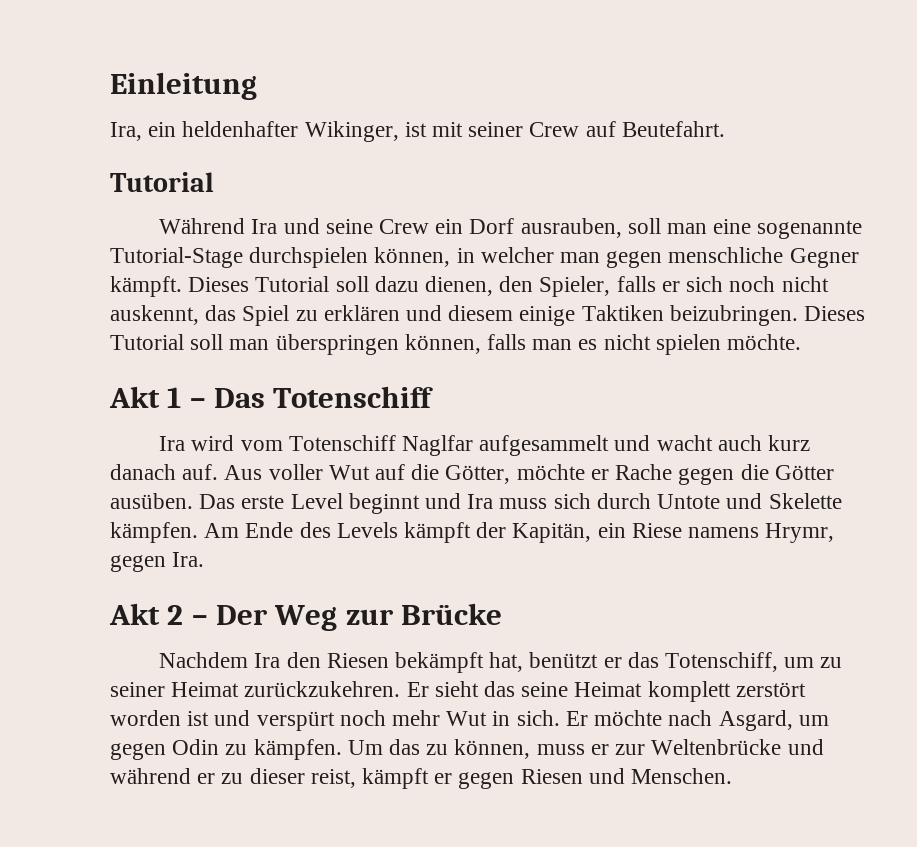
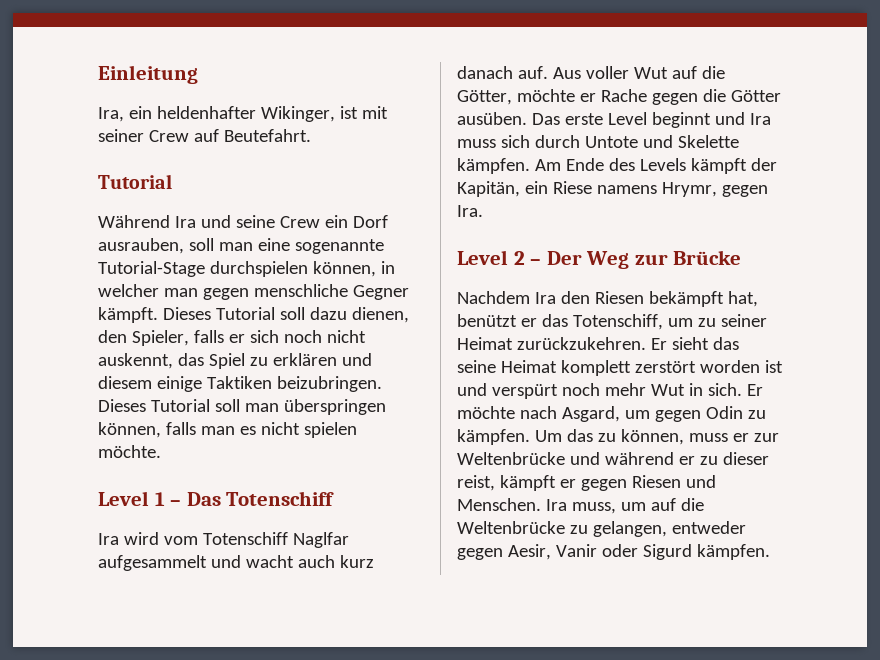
- Akt 1 – Das Totenschiff
+ Level 1 – Das Totenschiff
- Akt 2 – Der Weg zur Brücke
+ Level 2 – Der Weg zur Brücke
+ Ira muss, um auf die Weltenbrücke zu gelangen, entweder gegen Aesir, Vanir oder Sigurd kämpfen.

